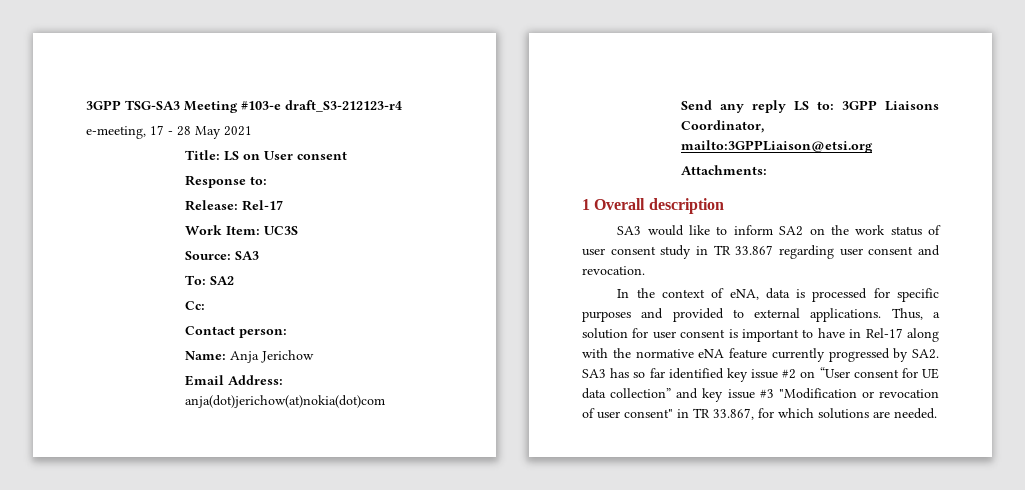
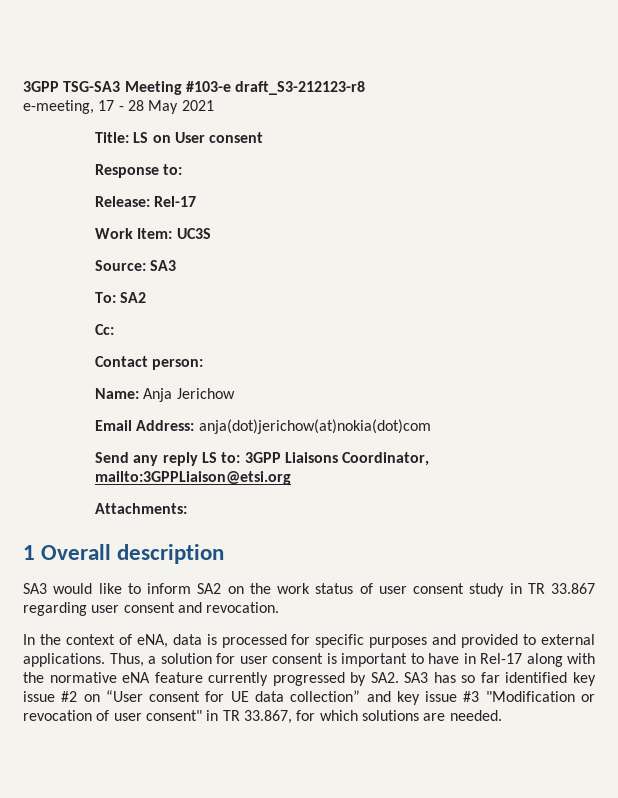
- 3GPP TSG-SA3 Meeting #103-e draft_S3-212123-r4
+ 3GPP TSG-SA3 Meeting #103-e draft_S3-212123-r8

